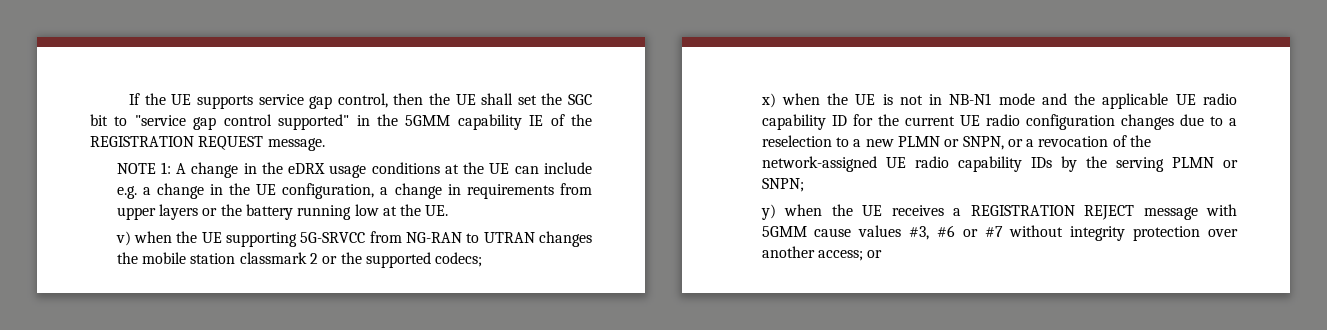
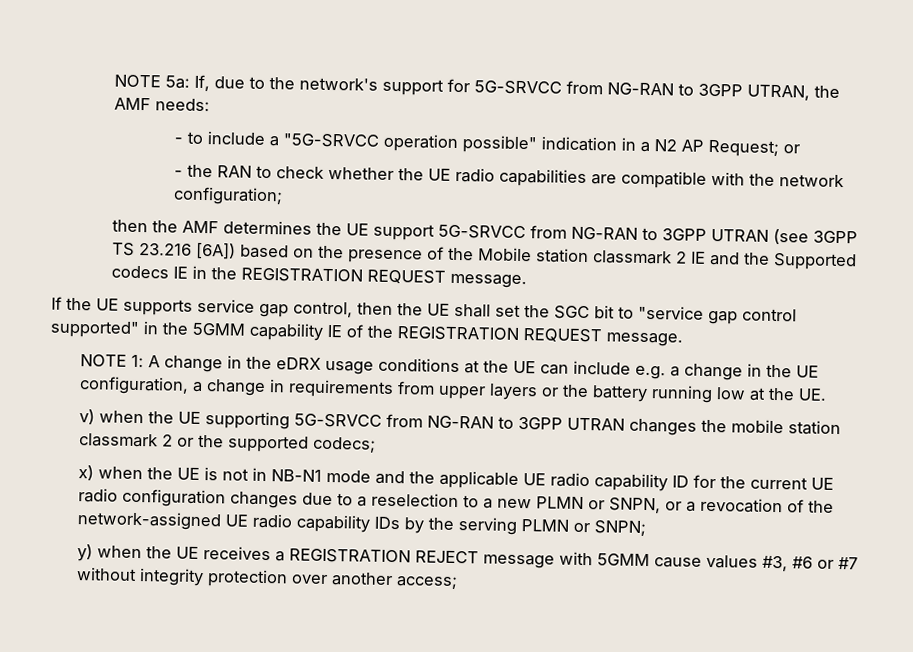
+ NOTE 5a: If, due to the network's support for 5G-SRVCC from NG-RAN to 3GPP UTRAN, the AMF needs:
+ - to include a "5G-SRVCC operation possible" indication in a N2 AP Request; or
+ - the RAN to check whether the UE radio capabilities are compatible with the network configuration;
+ then the AMF determines the UE support 5G-SRVCC from NG-RAN to 3GPP UTRAN (see 3GPP TS 23.216 [6A]) based on the presence of the Mobile station classmark 2 IE and the Supported codecs IE in the REGISTRATION REQUEST message.
- v) when the UE supporting 5G-SRVCC from NG-RAN to UTRAN changes the mobile station classmark 2 or the supported codecs;
+ v) when the UE supporting 5G-SRVCC from NG-RAN to 3GPP UTRAN changes the mobile station classmark 2 or the supported codecs;
- y) when the UE receives a REGISTRATION REJECT message with 5GMM cause values #3, #6 or #7 without integrity protection over another access; or
+ y) when the UE receives a REGISTRATION REJECT message with 5GMM cause values #3, #6 or #7 without integrity protection over another access;

